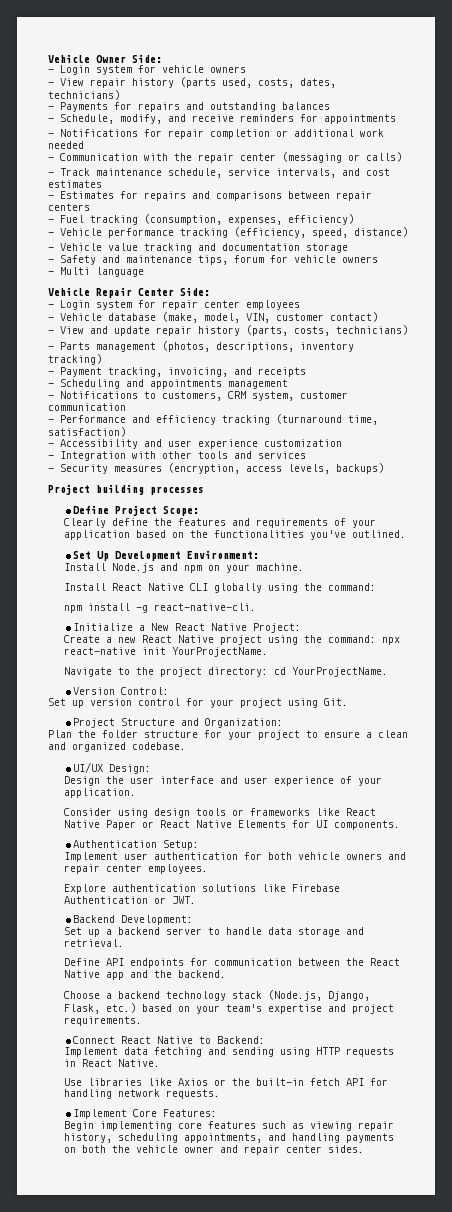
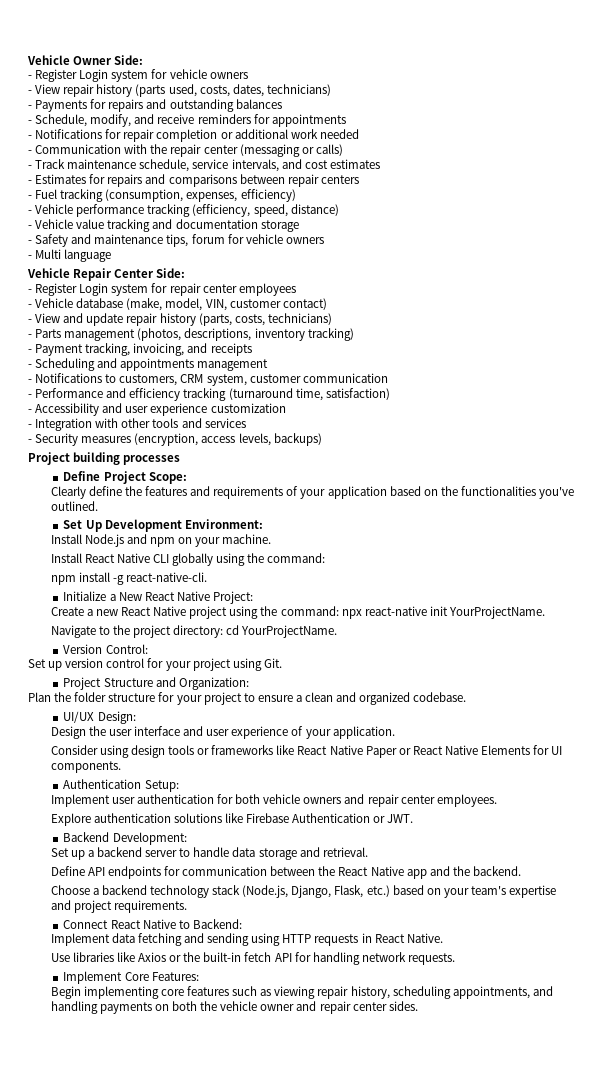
- - Login system for vehicle owners
+ - Register Login system for vehicle owners
- - Login system for repair center employees
+ - Register Login system for repair center employees

